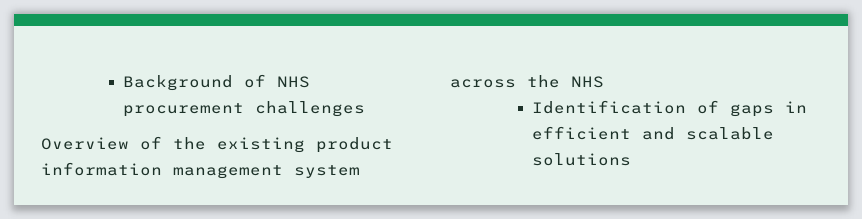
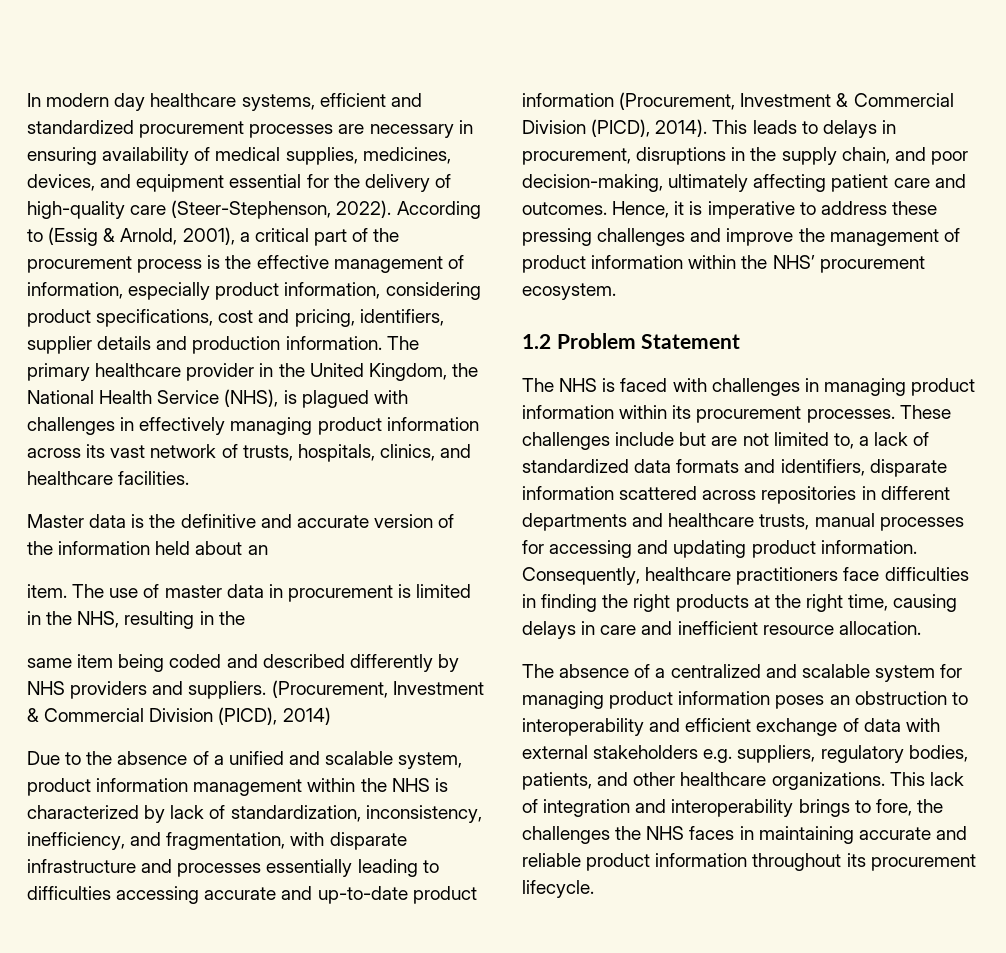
- Background of NHS procurement challenges
- Overview of the existing product information management system across the NHS
- Identification of gaps in efficient and scalable solutions
+ In modern day healthcare systems, efficient and standardized procurement processes are necessary in ensuring availability of medical supplies, medicines, devices, and equipment essential for the delivery of high-quality care (Steer-Stephenson, 2022). According to (Essig & Arnold, 2001), a critical part of the procurement process is the effective management of information, especially product information, considering product specifications, cost and pricing, identifiers, supplier details and production information. The primary healthcare provider in the United Kingdom, the National Health Service (NHS), is plagued with challenges in effectively managing product information across its vast network of trusts, hospitals, clinics, and healthcare facilities.
+ Master data is the definitive and accurate version of the information held about an
+ item. The use of master data in procurement is limited in the NHS, resulting in the
+ same item being coded and described differently by NHS providers and suppliers. (Procurement, Investment & Commercial Division (PICD), 2014)
+ Due to the absence of a unified and scalable system, product information management within the NHS is characterized by lack of standardization, inconsistency, inefficiency, and fragmentation, with disparate infrastructure and processes essentially leading to difficulties accessing accurate and up-to-date product information (Procurement, Investment & Commercial Division (PICD), 2014). This leads to delays in procurement, disruptions in the supply chain, and poor decision-making, ultimately affecting patient care and outcomes. Hence, it is imperative to address these pressing challenges and improve the management of product information within the NHS’ procurement ecosystem.
+ 1.2 Problem Statement
+ The NHS is faced with challenges in managing product information within its procurement processes. These challenges include but are not limited to, a lack of standardized data formats and identifiers, disparate information scattered across repositories in different departments and healthcare trusts, manual processes for accessing and updating product information. Consequently, healthcare practitioners face difficulties in finding the right products at the right time, causing delays in care and inefficient resource allocation.
+ The absence of a centralized and scalable system for managing product information poses an obstruction to interoperability and efficient exchange of data with external stakeholders e.g. suppliers, regulatory bodies, patients, and other healthcare organizations. This lack of integration and interoperability brings to fore, the challenges the NHS faces in maintaining accurate and reliable product information throughout its procurement lifecycle.

